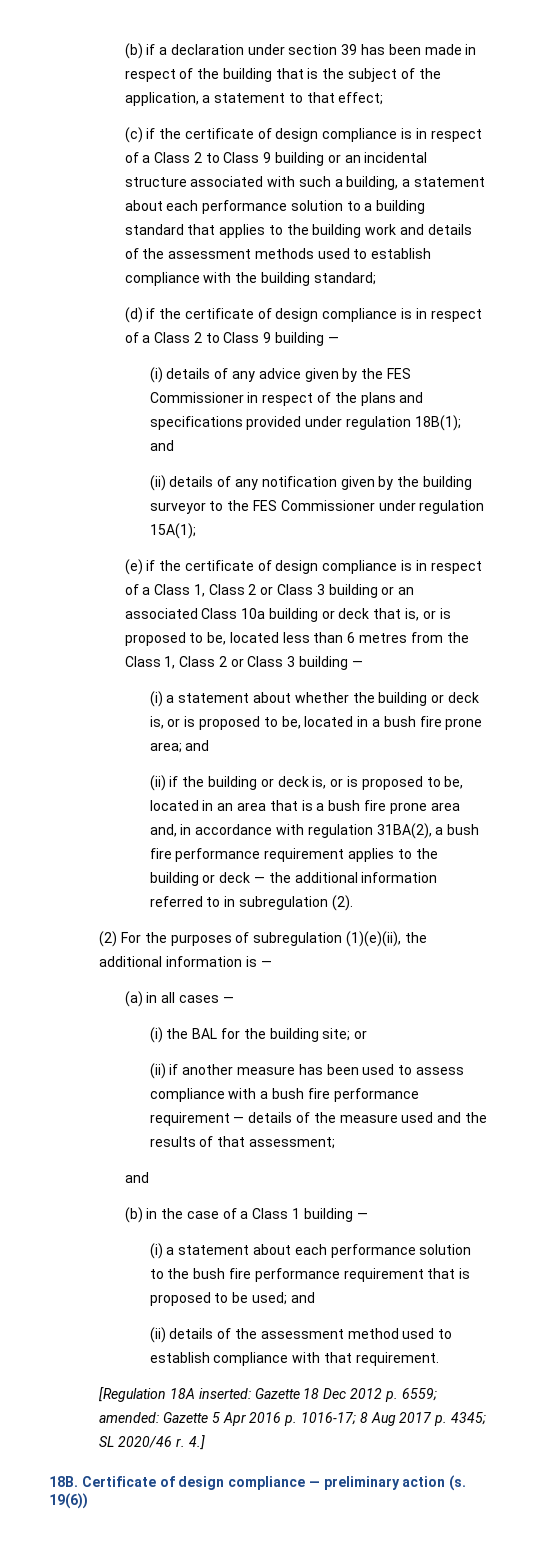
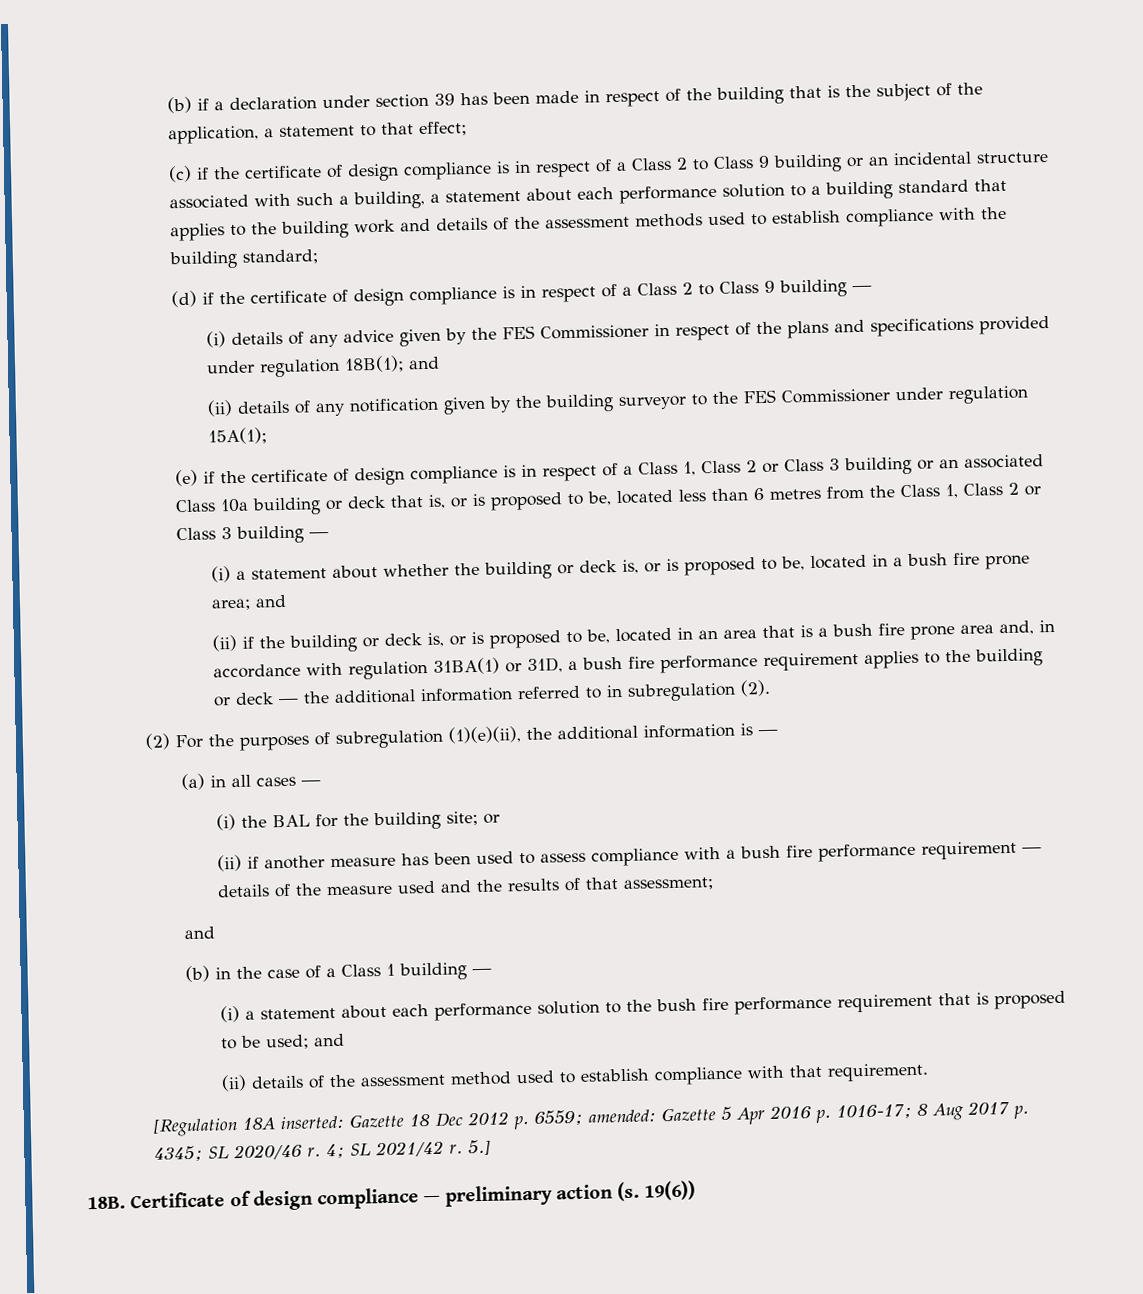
- (ii) if the building or deck is, or is proposed to be, located in an area that is a bush fire prone area and, in accordance with regulation 31BA(2), a bush fire performance requirement applies to the building or deck — the additional information referred to in subregulation (2).
+ (ii) if the building or deck is, or is proposed to be, located in an area that is a bush fire prone area and, in accordance with regulation 31BA(1) or 31D, a bush fire performance requirement applies to the building or deck — the additional information referred to in subregulation (2).
- 4.]
+ 4; SL 2021/42 r. 5.]

